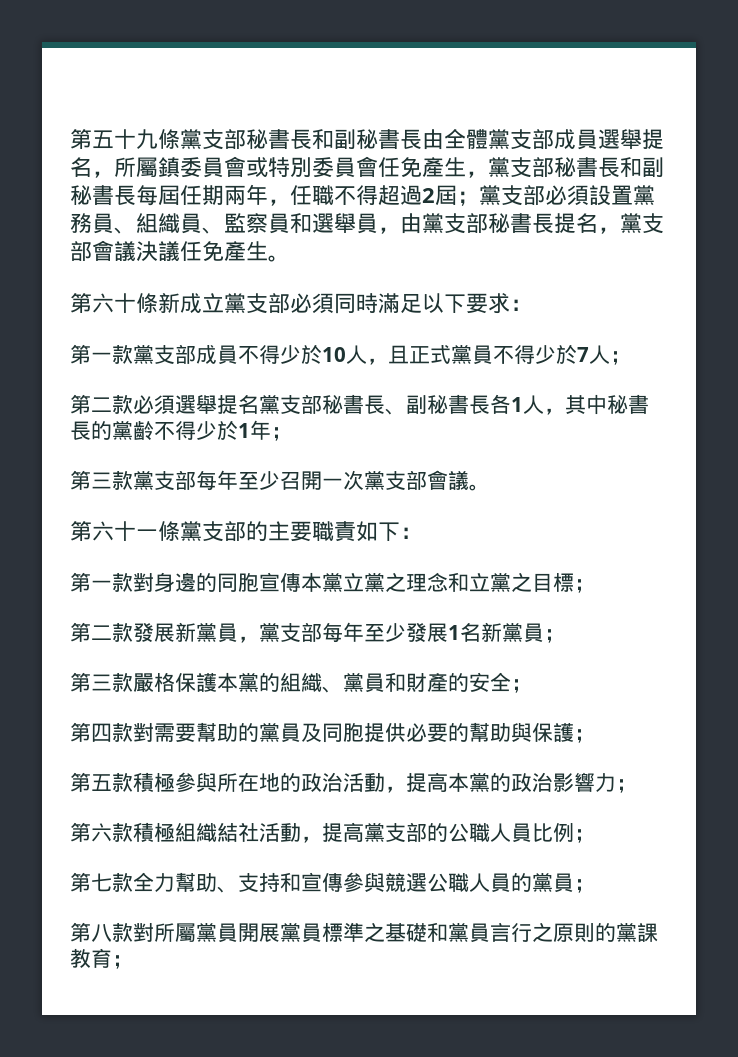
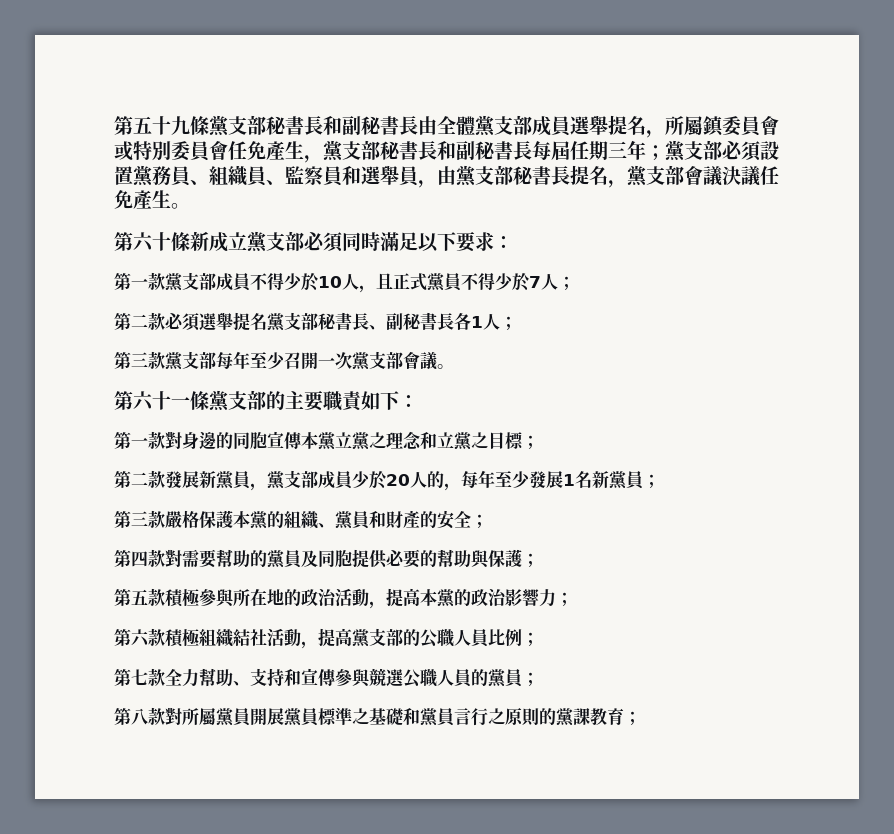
- 第五十九條黨支部秘書長和副秘書長由全體黨支部成員選舉提名，所屬鎮委員會或特別委員會任免產生，黨支部秘書長和副秘書長每屆任期兩年，任職不得超過2屆；黨支部必須設置黨務員、組織員、監察員和選舉員，由黨支部秘書長提名，黨支部會議決議任免產生。
+ 第五十九條黨支部秘書長和副秘書長由全體黨支部成員選舉提名，所屬鎮委員會或特別委員會任免產生，黨支部秘書長和副秘書長每屆任期三年；黨支部必須設置黨務員、組織員、監察員和選舉員，由黨支部秘書長提名，黨支部會議決議任免產生。
- 第二款必須選舉提名黨支部秘書長、副秘書長各1人，其中秘書長的黨齡不得少於1年；
+ 第二款必須選舉提名黨支部秘書長、副秘書長各1人；
- 第二款發展新黨員，黨支部每年至少發展1名新黨員；
+ 第二款發展新黨員，黨支部成員少於20人的，每年至少發展1名新黨員；

